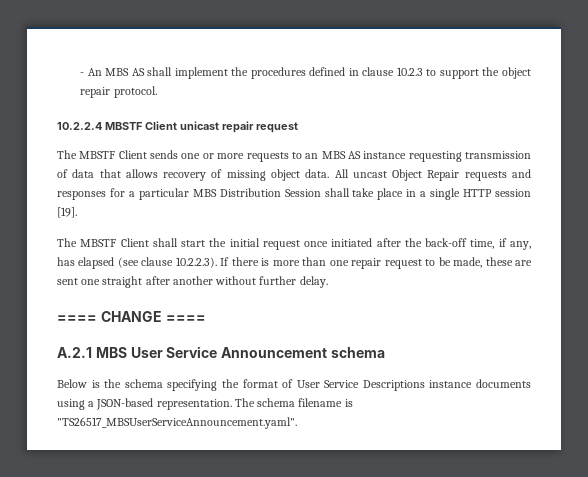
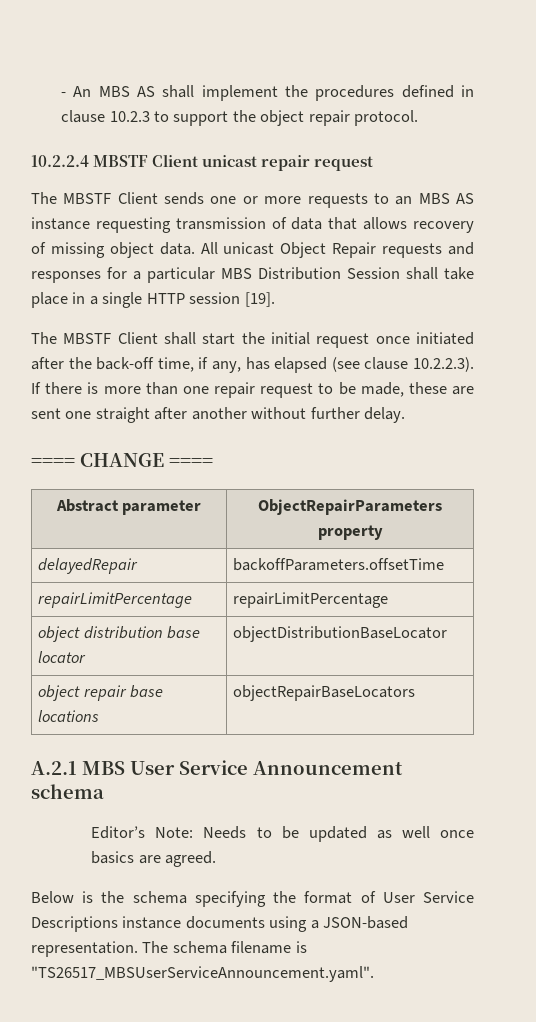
- All uncast Object Repair requests and responses for a particular MBS Distribution Session shall take place in a single HTTP session [19].
+ All unicast Object Repair requests and responses for a particular MBS Distribution Session shall take place in a single HTTP session [19].
+ Abstract parameter | ObjectRepairParameters property
+ delayedRepair | backoffParameters.offsetTime
+ repairLimitPercentage | repairLimitPercentage
+ object distribution base locator | objectDistributionBaseLocator
+ object repair base locations | objectRepairBaseLocators
+ Editor’s Note: Needs to be updated as well once basics are agreed.

